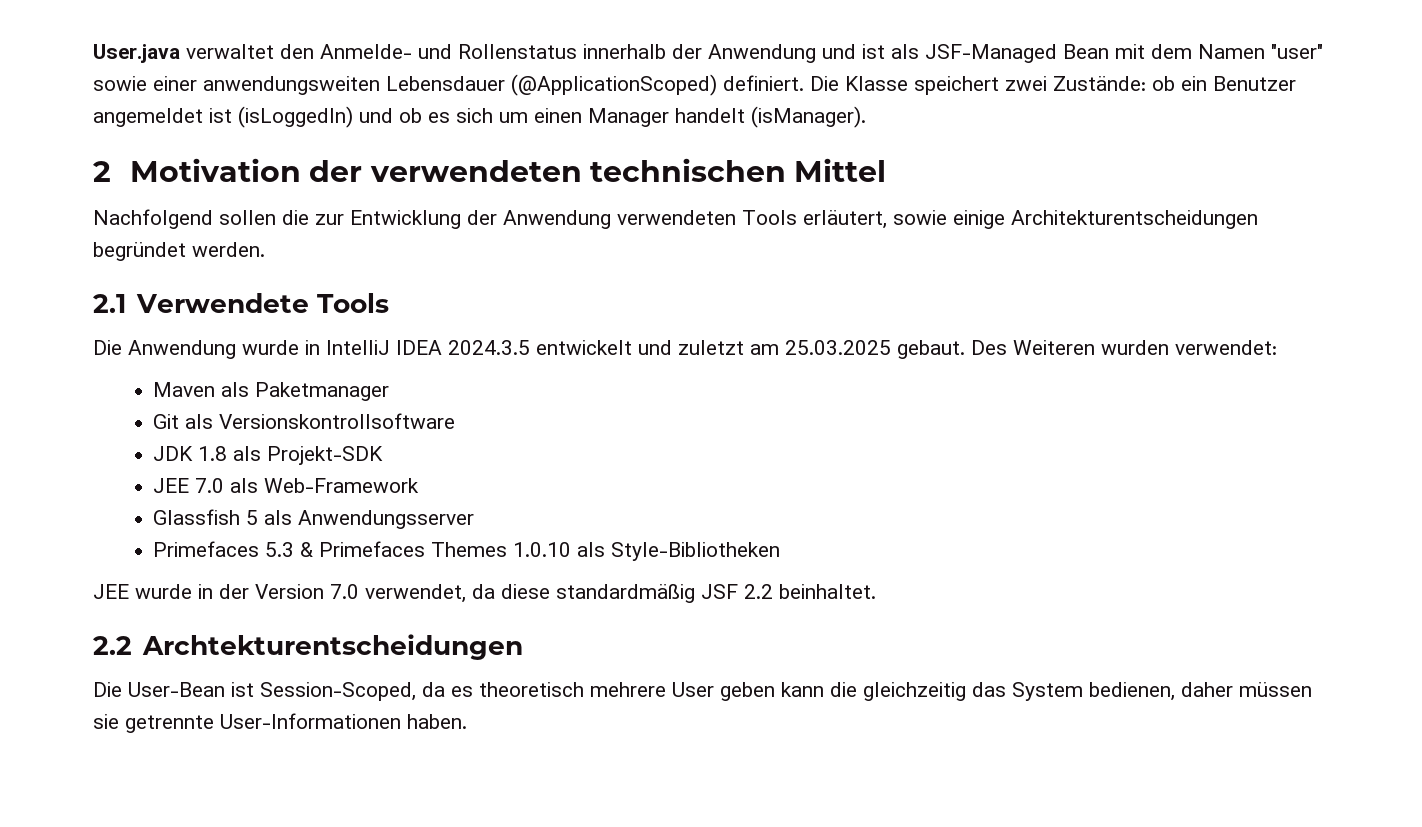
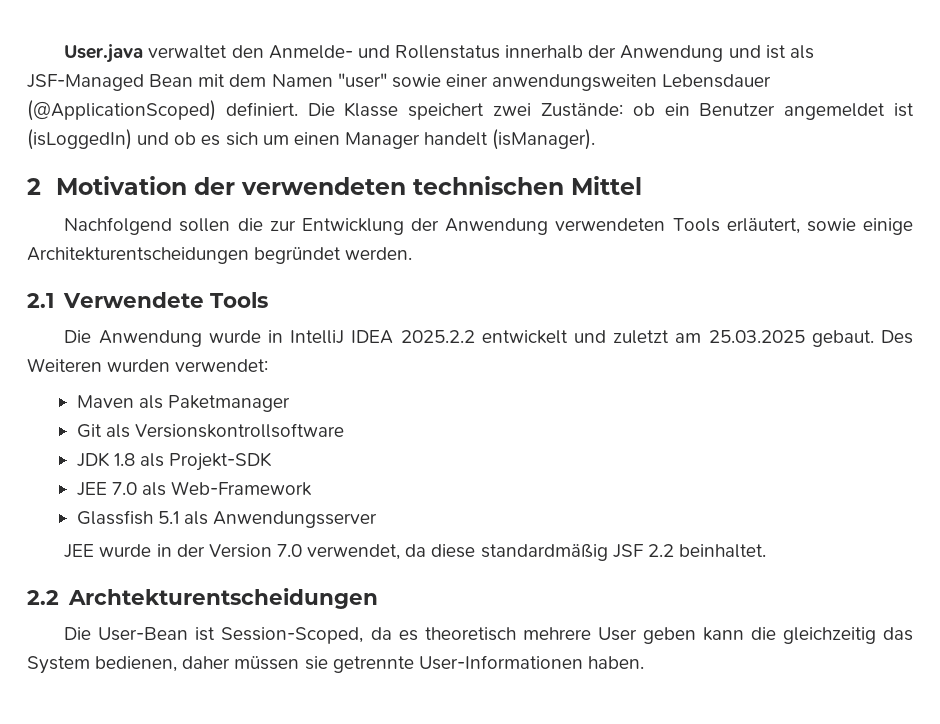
- Die Anwendung wurde in IntelliJ IDEA 2024.3.5 entwickelt und zuletzt am 25.03.2025 gebaut.
+ Die Anwendung wurde in IntelliJ IDEA 2025.2.2 entwickelt und zuletzt am 25.03.2025 gebaut.
- Glassfish 5 als Anwendungsserver
+ Glassfish 5.1 als Anwendungsserver
- Primefaces 5.3 & Primefaces Themes 1.0.10 als Style-Bibliotheken

